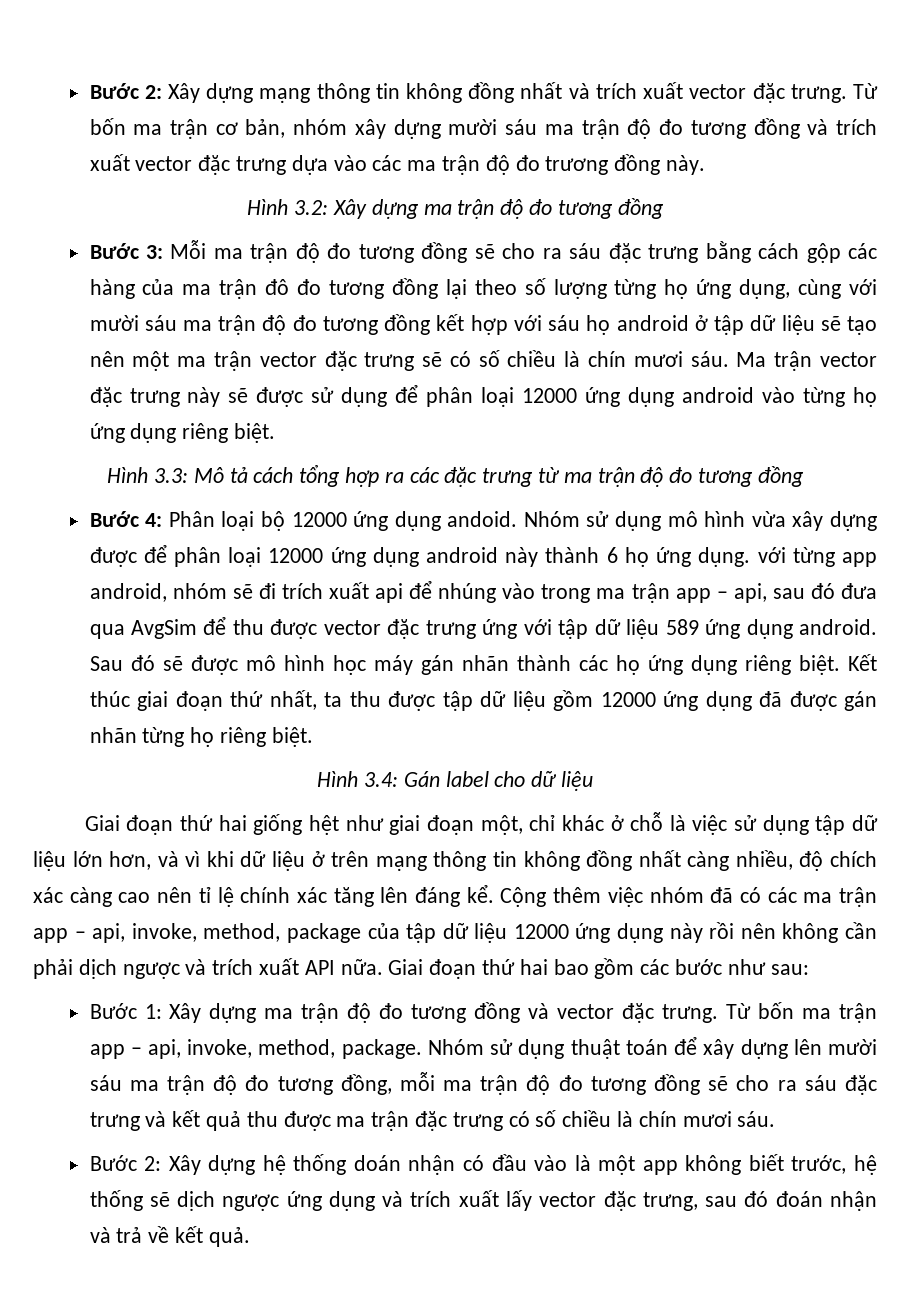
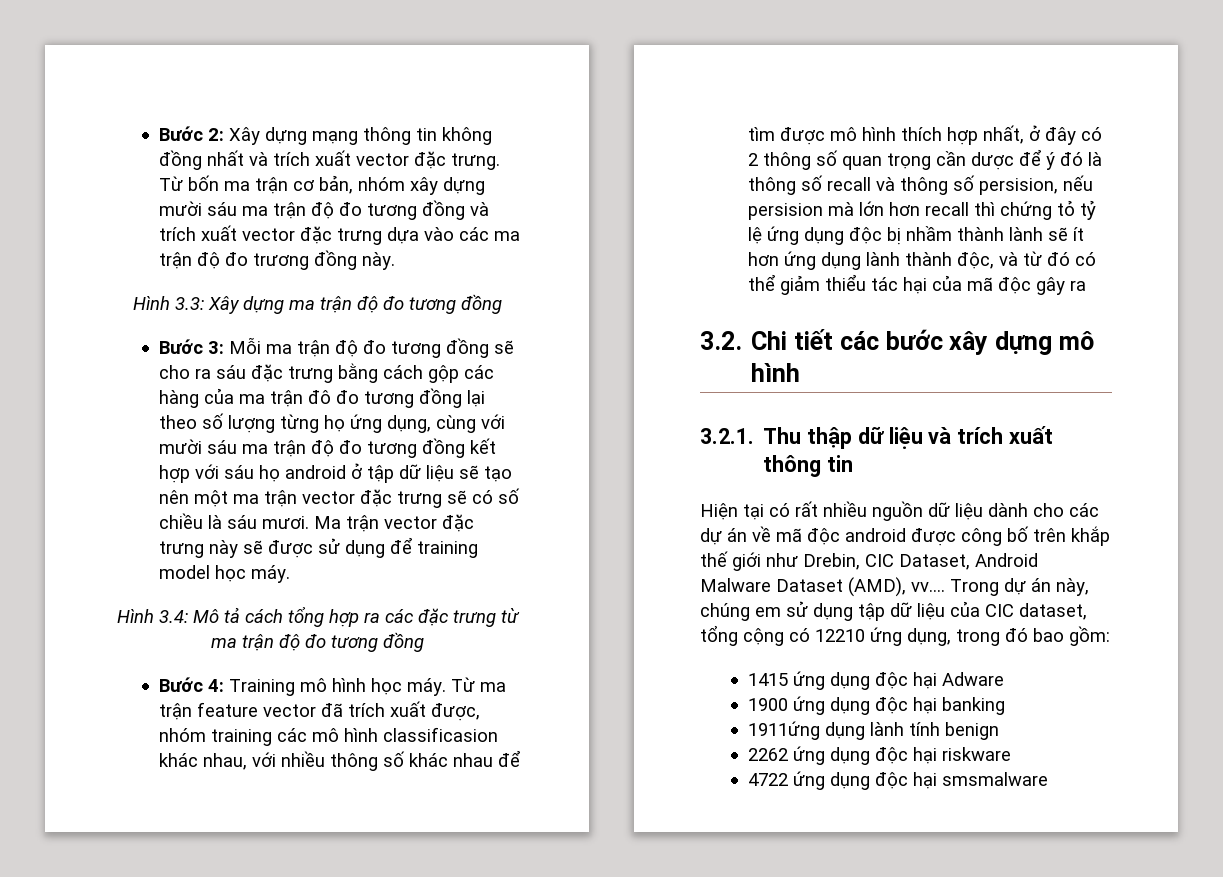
- Hình 3.2: Xây dựng ma trận độ đo tương đồng
+ Hình 3.3: Xây dựng ma trận độ đo tương đồng
- Mỗi ma trận độ đo tương đồng sẽ cho ra sáu đặc trưng bằng cách gộp các hàng của ma trận đô đo tương đồng lại theo số lượng từng họ ứng dụng, cùng với mười sáu ma trận độ đo tương đồng kết hợp với sáu họ android ở tập dữ liệu sẽ tạo nên một ma trận vector đặc trưng sẽ có số chiều là chín mươi sáu.
+ Mỗi ma trận độ đo tương đồng sẽ cho ra sáu đặc trưng bằng cách gộp các hàng của ma trận đô đo tương đồng lại theo số lượng từng họ ứng dụng, cùng với mười sáu ma trận độ đo tương đồng kết hợp với sáu họ android ở tập dữ liệu sẽ tạo nên một ma trận vector đặc trưng sẽ có số chiều là sáu mươi.
- Ma trận vector đặc trưng này sẽ được sử dụng để phân loại 12000 ứng dụng android vào từng họ ứng dụng riêng biệt.
- Hình 3.3: Mô tả cách tổng hợp ra các đặc trưng từ ma trận độ đo tương đồng
+ Ma trận vector đặc trưng này sẽ được sử dụng để training model học máy.
+ Hình 3.4: Mô tả cách tổng hợp ra các đặc trưng từ ma trận độ đo tương đồng
- Bước 4: Phân loại bộ 12000 ứng dụng andoid. Nhóm sử dụng mô hình vừa xây dựng được để phân loại 12000 ứng dụng android này thành 6 họ ứng dụng. với từng app android, nhóm sẽ đi trích xuất api để nhúng vào trong ma trận app – api, sau đó đưa qua AvgSim để thu được vector đặc trưng ứng với tập dữ liệu 589 ứng dụng android. Sau đó sẽ được mô hình học máy gán nhãn thành các họ ứng dụng riêng biệt. Kết thúc giai đoạn thứ nhất, ta thu được tập dữ liệu gồm 12000 ứng dụng đã được gán nhãn từng họ riêng biệt.
- Hình 3.4: Gán label cho dữ liệu
- Giai đoạn thứ hai giống hệt như giai đoạn một, chỉ khác ở chỗ là việc sử dụng tập dữ liệu lớn hơn, và vì khi dữ liệu ở trên mạng thông tin không đồng nhất càng nhiều, độ chích xác càng cao nên tỉ lệ chính xác tăng lên đáng kể. Cộng thêm việc nhóm đã có các ma trận app – api, invoke, method, package của tập dữ liệu 12000 ứng dụng này rồi nên không cần phải dịch ngược và trích xuất API nữa. Giai đoạn thứ hai bao gồm các bước như sau:
- Bước 1: Xây dựng ma trận độ đo tương đồng và vector đặc trưng. Từ bốn ma trận app – api, invoke, method, package. Nhóm sử dụng thuật toán để xây dựng lên mười sáu ma trận độ đo tương đồng, mỗi ma trận độ đo tương đồng sẽ cho ra sáu đặc trưng và kết quả thu được ma trận đặc trưng có số chiều là chín mươi sáu.
- Bước 2: Xây dựng hệ thống doán nhận có đầu vào là một app không biết trước, hệ thống sẽ dịch ngược ứng dụng và trích xuất lấy vector đặc trưng, sau đó đoán nhận và trả về kết quả.
+ Bước 4: Training mô hình học máy. Từ ma trận feature vector đã trích xuất được, nhóm training các mô hình classificasion khác nhau, với nhiều thông số khác nhau để tìm được mô hình thích hợp nhất, ở đây có 2 thông số quan trọng cần dược để ý đó là thông số recall và thông số persision, nếu persision mà lớn hơn recall thì chứng tỏ tỷ lệ ứng dụng độc bị nhầm thành lành sẽ ít hơn ứng dụng lành thành độc, và từ đó có thể giảm thiểu tác hại của mã độc gây ra
+ 3.2. Chi tiết các bước xây dựng mô hình
+ 3.2.1. Thu thập dữ liệu và trích xuất thông tin
+ Hiện tại có rất nhiều nguồn dữ liệu dành cho các dự án về mã độc android được công bố trên khắp thế giới như Drebin, CIC Dataset, Android Malware Dataset (AMD), vv…. Trong dự án này, chúng em sử dụng tập dữ liệu của CIC dataset, tổng cộng có 12210 ứng dụng, trong đó bao gồm:
+ 1415 ứng dụng độc hại Adware
+ 1900 ứng dụng độc hại banking
+ 1911ứng dụng lành tính benign
+ 2262 ứng dụng độc hại riskware
+ 4722 ứng dụng độc hại smsmalware

